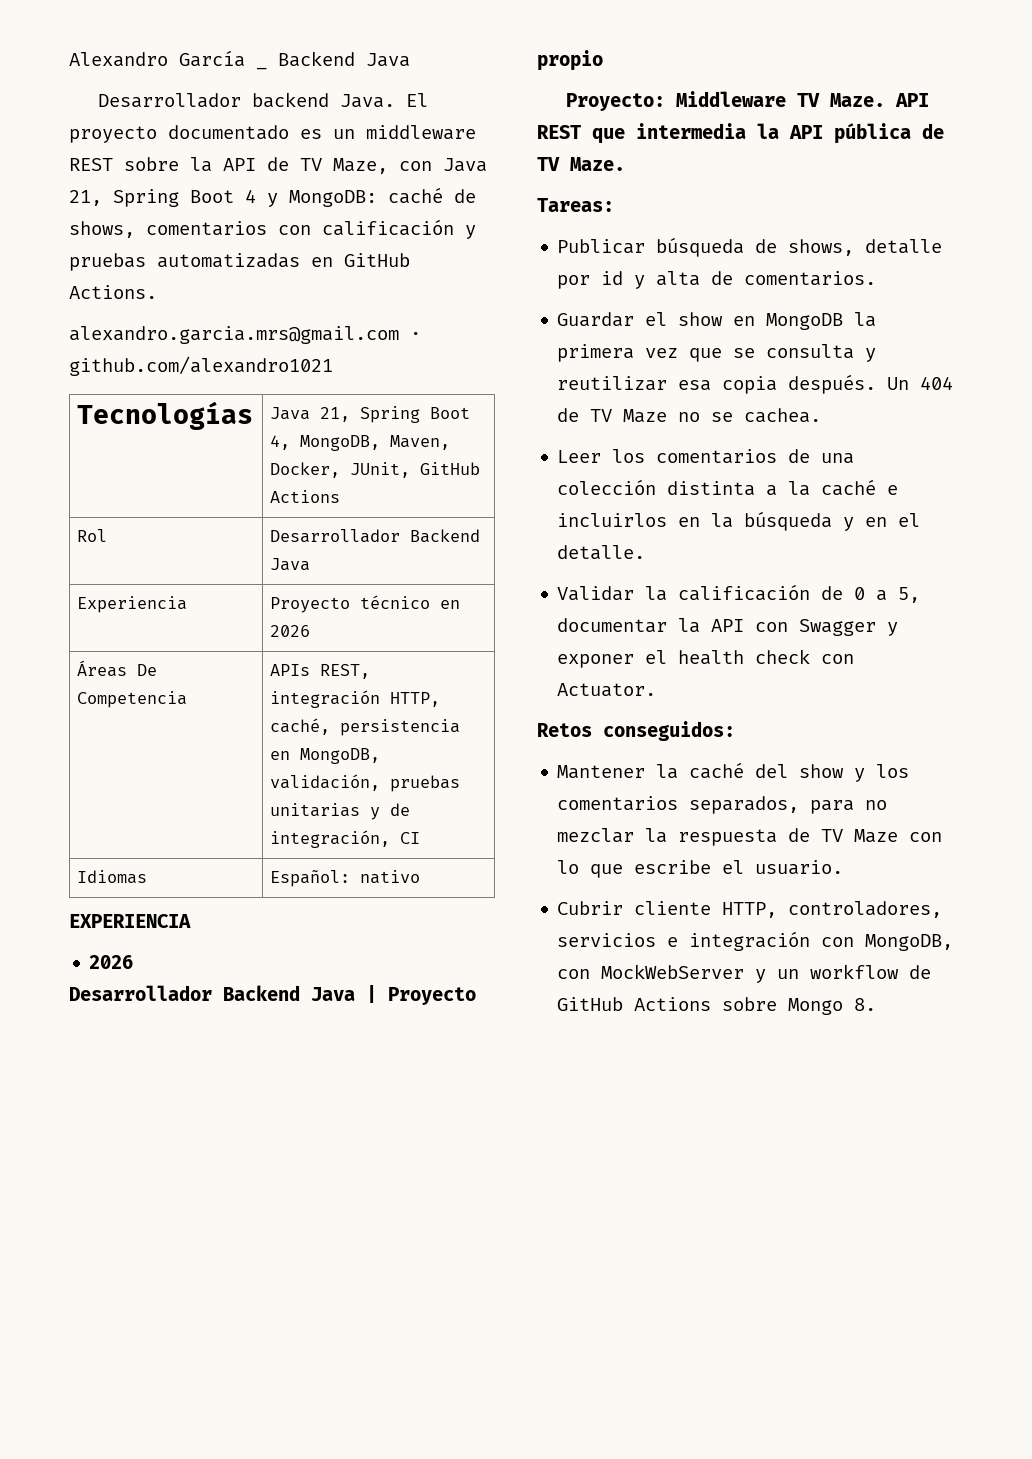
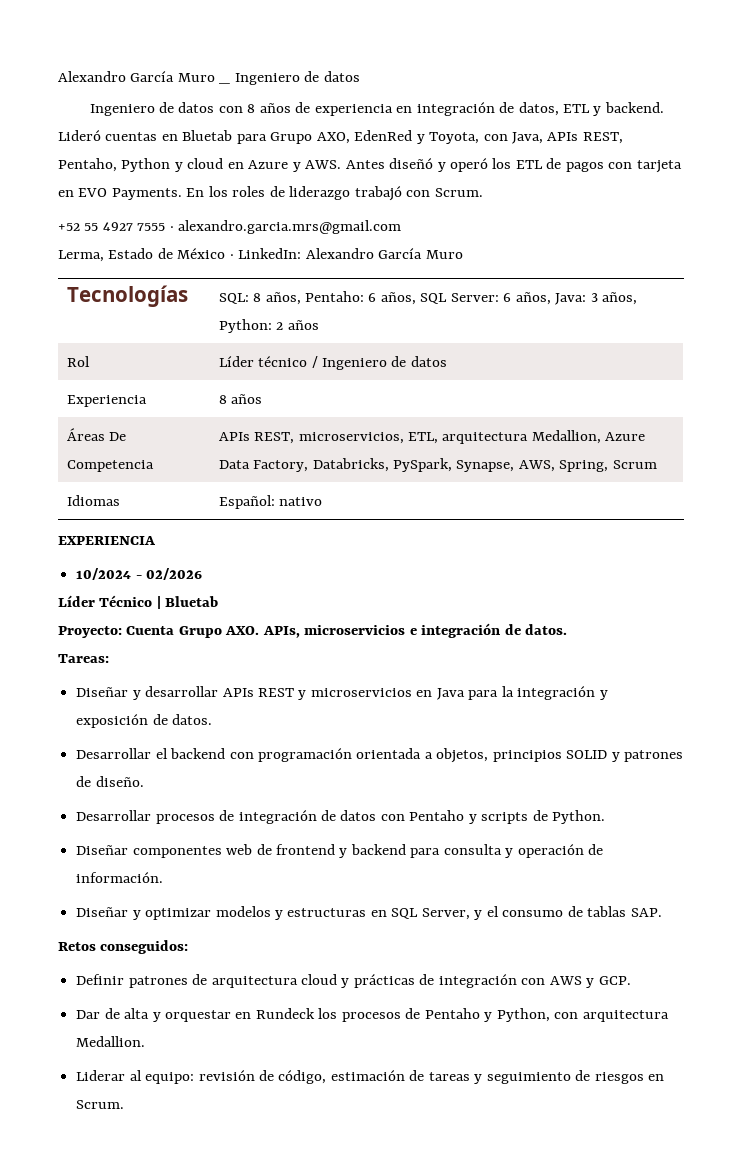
- Alexandro García _ Backend Java
- Desarrollador backend Java. El proyecto documentado es un middleware REST sobre la API de TV Maze, con Java 21, Spring Boot 4 y MongoDB: caché de shows, comentarios con calificación y pruebas automatizadas en GitHub Actions.
- alexandro.garcia.mrs@gmail.com · github.com/alexandro1021
- Tecnologías | Java 21, Spring Boot 4, MongoDB, Maven, Docker, JUnit, GitHub Actions
- Rol | Desarrollador Backend Java
- Experiencia | Proyecto técnico en 2026
+ Alexandro García Muro _ Ingeniero de datos
+ Ingeniero de datos con 8 años de experiencia en integración de datos, ETL y backend. Lideró cuentas en Bluetab para Grupo AXO, EdenRed y Toyota, con Java, APIs REST, Pentaho, Python y cloud en Azure y AWS. Antes diseñó y operó los ETL de pagos con tarjeta en EVO Payments. En los roles de liderazgo trabajó con Scrum.
+ +52 55 4927 7555 · alexandro.garcia.mrs@gmail.com
+ Lerma, Estado de México · LinkedIn: Alexandro García Muro
+ Tecnologías | SQL: 8 años, Pentaho: 6 años, SQL Server: 6 años, Java: 3 años, Python: 2 años
+ Rol | Líder técnico / Ingeniero de datos
+ Experiencia | 8 años
- Áreas De Competencia | APIs REST, integración HTTP, caché, persistencia en MongoDB, validación, pruebas unitarias y de integración, CI
+ Áreas De Competencia | APIs REST, microservicios, ETL, arquitectura Medallion, Azure Data Factory, Databricks, PySpark, Synapse, AWS, Spring, Scrum
  Idiomas | Español: nativo
  EXPERIENCIA
- 2026
- Desarrollador Backend Java | Proyecto propio
- Proyecto: Middleware TV Maze. API REST que intermedia la API pública de TV Maze.
+ 10/2024 - 02/2026
+ Líder Técnico | Bluetab
+ Proyecto: Cuenta Grupo AXO. APIs, microservicios e integración de datos.
  Tareas:
- Publicar búsqueda de shows, detalle por id y alta de comentarios.
- Guardar el show en MongoDB la primera vez que se consulta y reutilizar esa copia después. Un 404 de TV Maze no se cachea.
- Leer los comentarios de una colección distinta a la caché e incluirlos en la búsqueda y en el detalle.
- Validar la calificación de 0 a 5, documentar la API con Swagger y exponer el health check con Actuator.
+ Diseñar y desarrollar APIs REST y microservicios en Java para la integración y exposición de datos.
+ Desarrollar el backend con programación orientada a objetos, principios SOLID y patrones de diseño.
+ Desarrollar procesos de integración de datos con Pentaho y scripts de Python.
+ Diseñar componentes web de frontend y backend para consulta y operación de información.
+ Diseñar y optimizar modelos y estructuras en SQL Server, y el consumo de tablas SAP.
  Retos conseguidos:
- Mantener la caché del show y los comentarios separados, para no mezclar la respuesta de TV Maze con lo que escribe el usuario.
- Cubrir cliente HTTP, controladores, servicios e integración con MongoDB, con MockWebServer y un workflow de GitHub Actions sobre Mongo 8.
+ Definir patrones de arquitectura cloud y prácticas de integración con AWS y GCP.
+ Dar de alta y orquestar en Rundeck los procesos de Pentaho y Python, con arquitectura Medallion.
+ Liderar al equipo: revisión de código, estimación de tareas y seguimiento de riesgos en Scrum.

